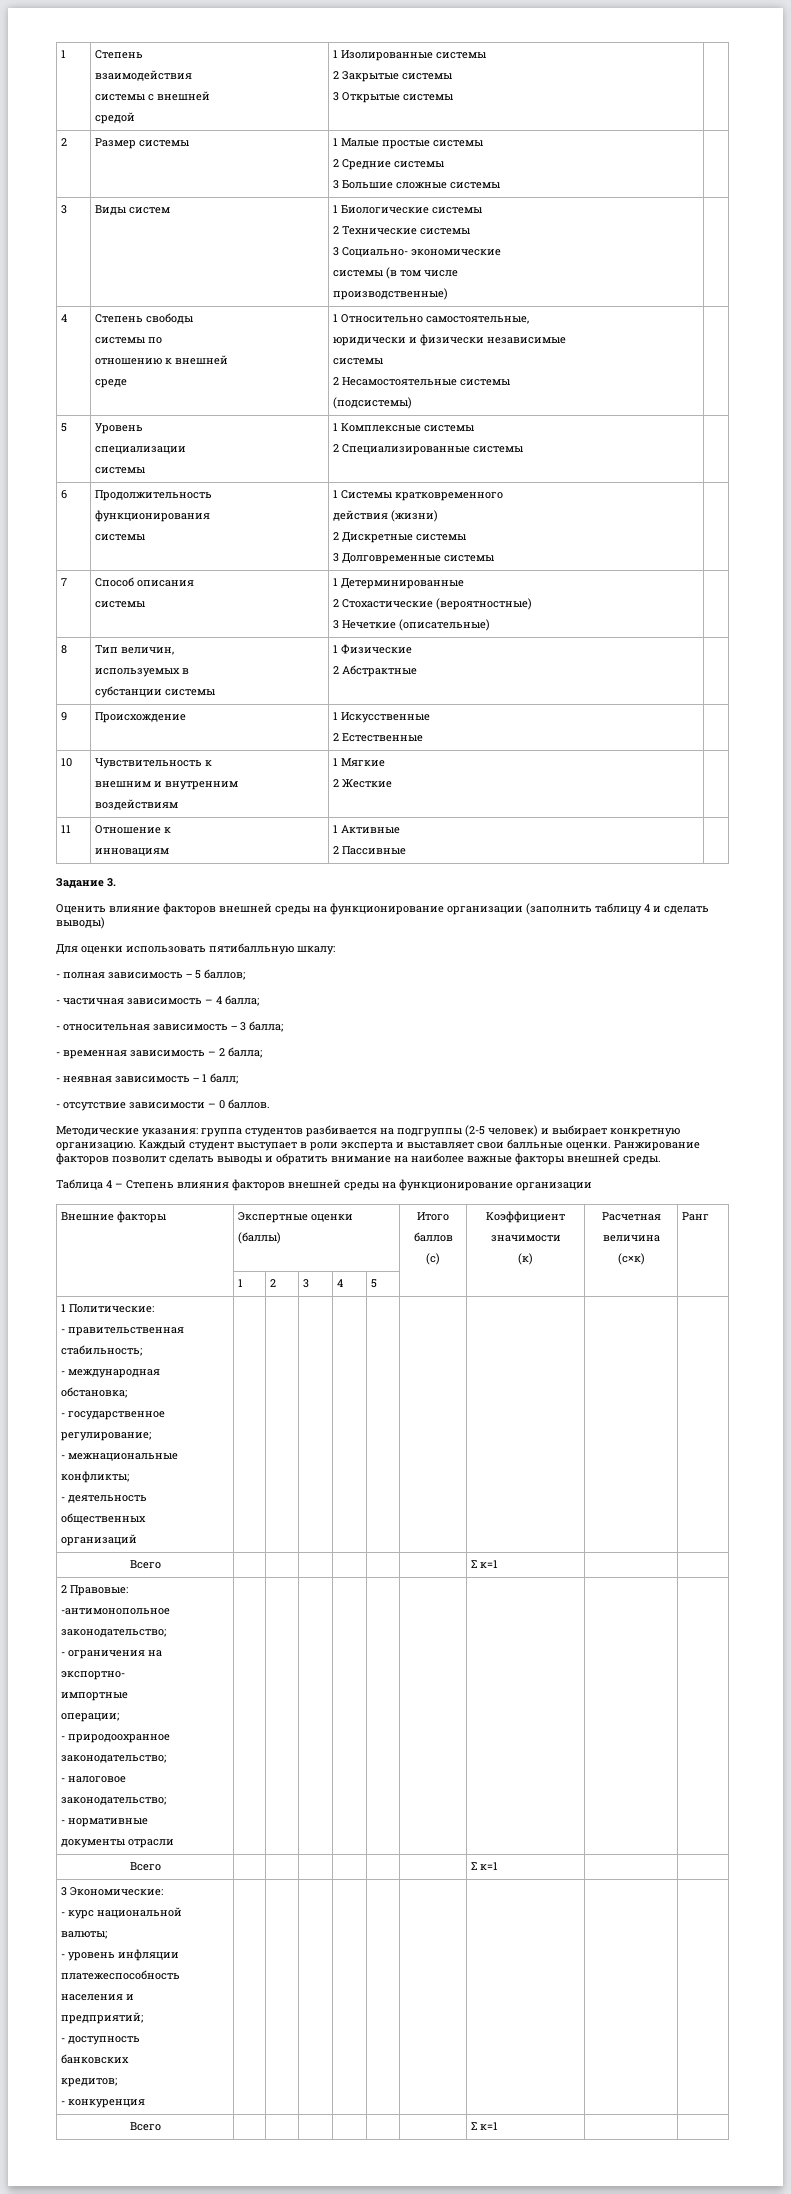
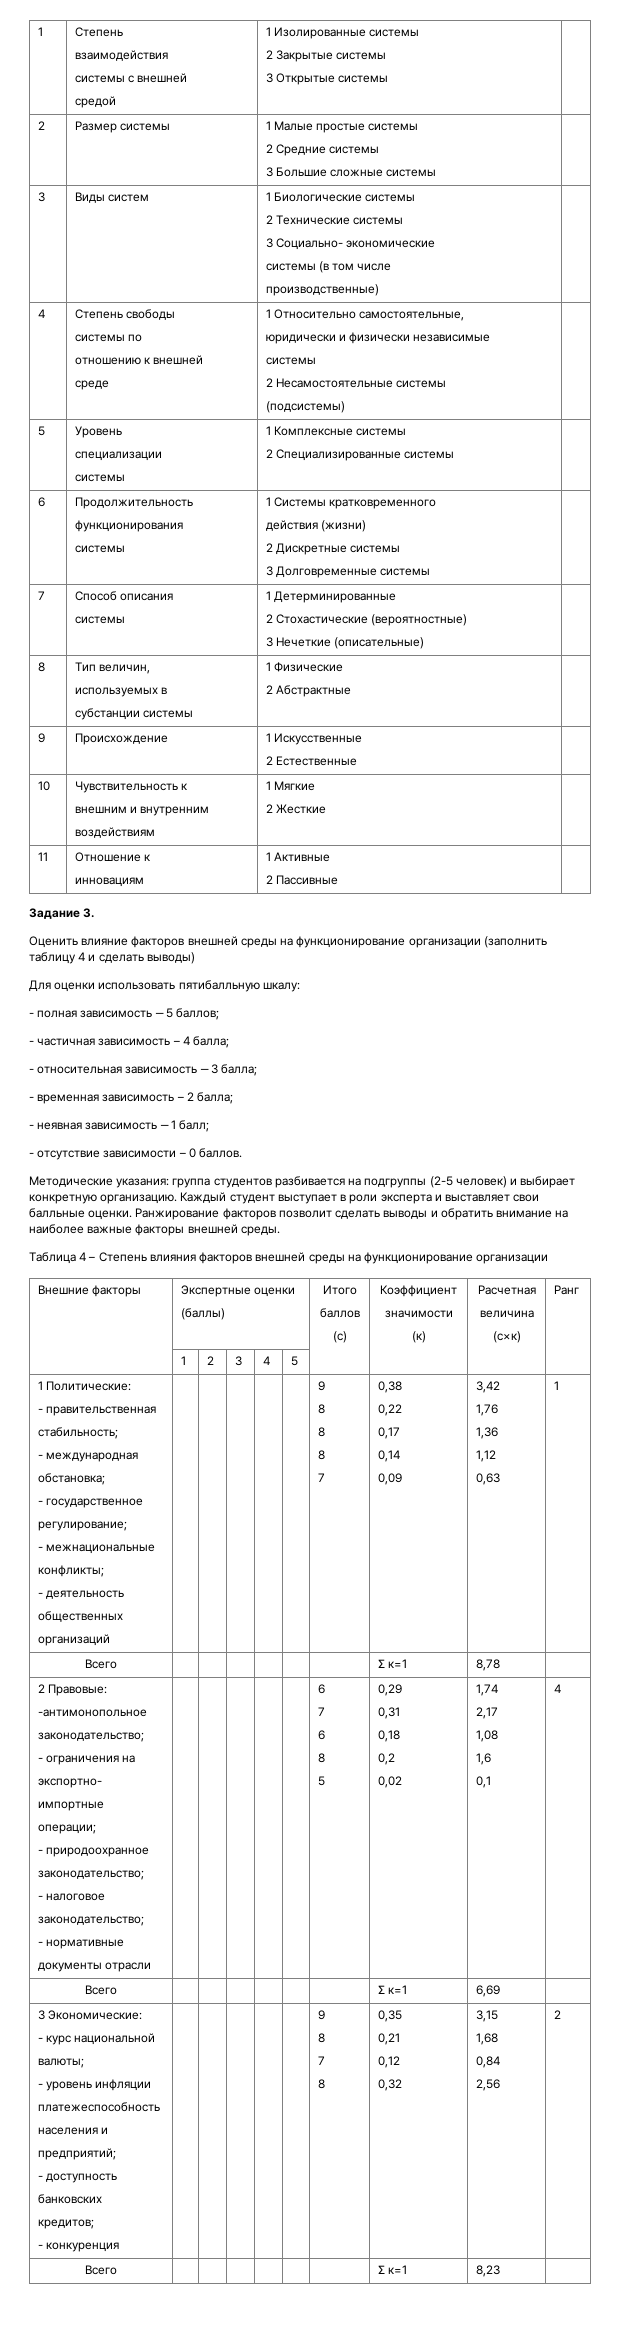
  1 Политические:
  - правительственная
  стабильность;
  - международная
  обстановка;
  - государственное
  регулирование;
  - межнациональные
  конфликты;
  - деятельность
  общественных
- организаций | | | | | | | | |
- Всего | | | | | | | Σ к=1 | |
+ организаций | | | | | | 9
+ 8
+ 8
+ 8
+ 7 | 0,38
+ 0,22
+ 0,17
+ 0,14
+ 0,09 | 3,42
+ 1,76
+ 1,36
+ 1,12
+ 0,63 | 1
+ Всего | | | | | | | Σ к=1 | 8,78 |
  2 Правовые:
  -антимонопольное
  законодательство;
  - ограничения на
  экспортно-
  импортные
  операции;
  - природоохранное
  законодательство;
  - налоговое
  законодательство;
  - нормативные
- документы отрасли | | | | | | | | |
- Всего | | | | | | | Σ к=1 | |
+ документы отрасли | | | | | | 6
+ 7
+ 6
+ 8
+ 5 | 0,29
+ 0,31
+ 0,18
+ 0,2
+ 0,02 | 1,74
+ 2,17
+ 1,08
+ 1,6
+ 0,1 | 4
+ Всего | | | | | | | Σ к=1 | 6,69 |
  3 Экономические:
  - курс национальной
  валюты;
  - уровень инфляции
  платежеспособность
  населения и
  предприятий;
  - доступность
  банковских
  кредитов;
- - конкуренция | | | | | | | | |
- Всего | | | | | | | Σ к=1 | |
+ - конкуренция | | | | | | 9
+ 8
+ 7
+ 8 | 0,35
+ 0,21
+ 0,12
+ 0,32 | 3,15
+ 1,68
+ 0,84
+ 2,56 | 2
+ Всего | | | | | | | Σ к=1 | 8,23 |

